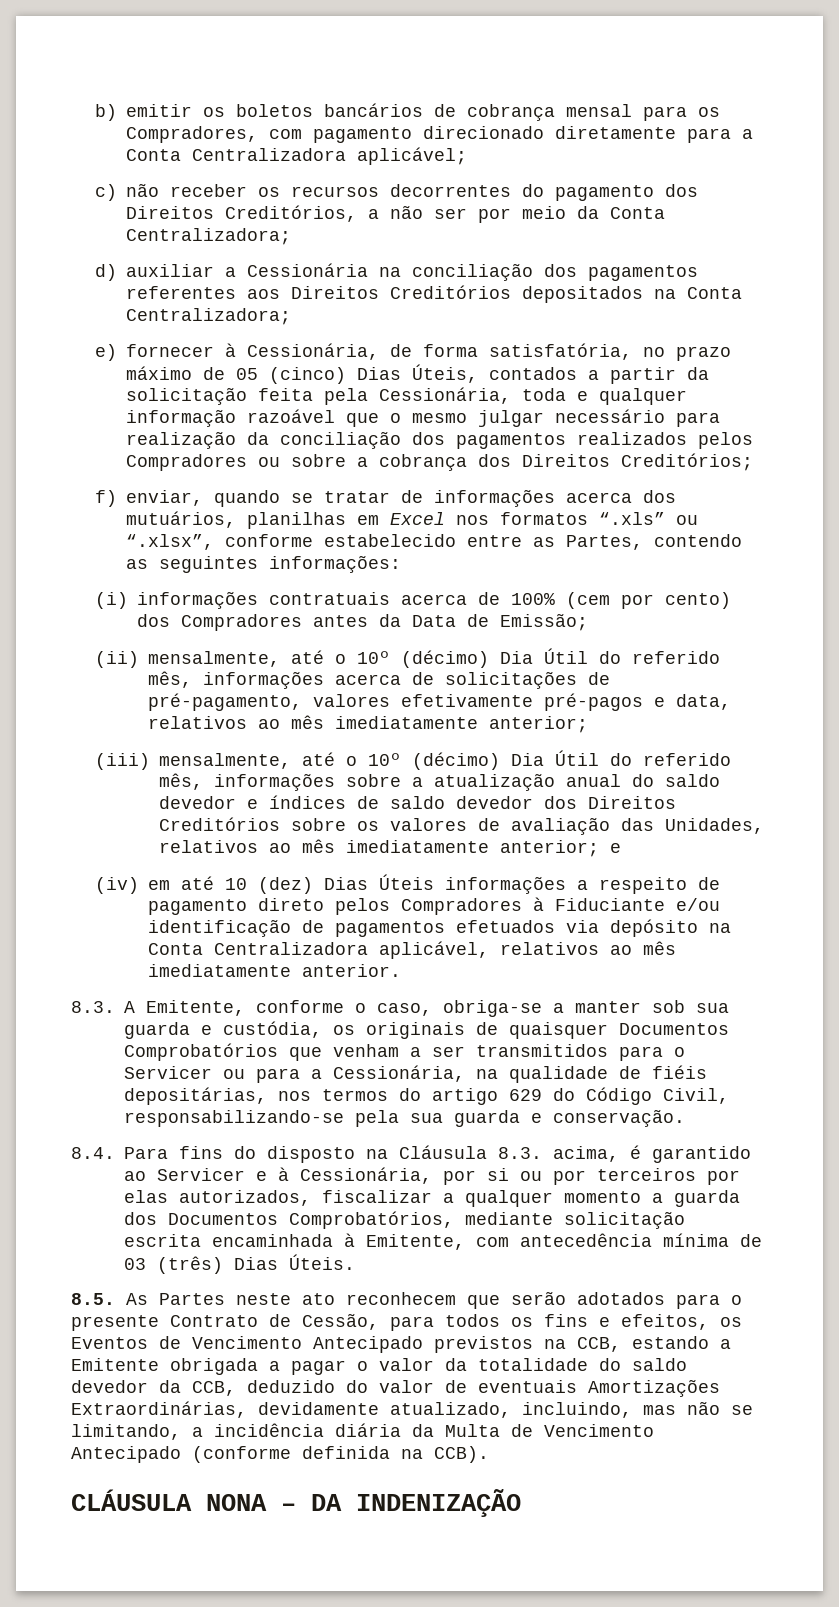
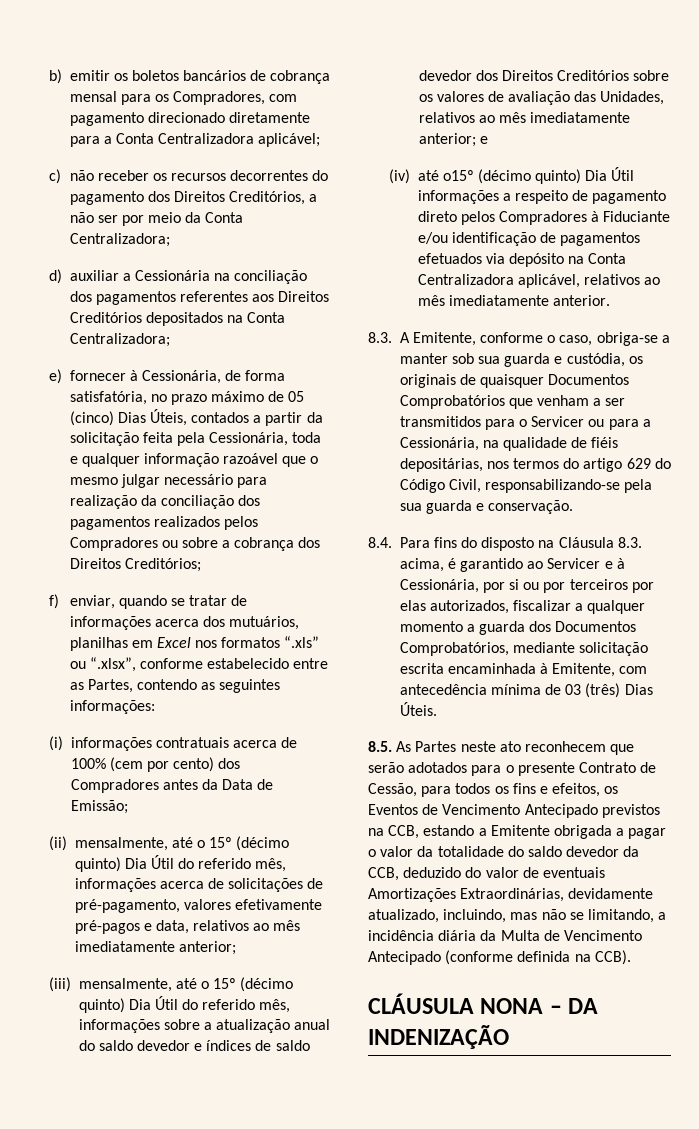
- (ii) mensalmente, até o 10º (décimo) Dia Útil do referido mês, informações acerca de solicitações de pré-pagamento, valores efetivamente pré-pagos e data, relativos ao mês imediatamente anterior;
+ (ii) mensalmente, até o 15º (décimo quinto) Dia Útil do referido mês, informações acerca de solicitações de pré-pagamento, valores efetivamente pré-pagos e data, relativos ao mês imediatamente anterior;
- (iii) mensalmente, até o 10º (décimo) Dia Útil do referido mês, informações sobre a atualização anual do saldo devedor e índices de saldo devedor dos Direitos Creditórios sobre os valores de avaliação das Unidades, relativos ao mês imediatamente anterior; e
+ (iii) mensalmente, até o 15º (décimo quinto) Dia Útil do referido mês, informações sobre a atualização anual do saldo devedor e índices de saldo devedor dos Direitos Creditórios sobre os valores de avaliação das Unidades, relativos ao mês imediatamente anterior; e
- (iv) em até 10 (dez) Dias Úteis informações a respeito de pagamento direto pelos Compradores à Fiduciante e/ou identificação de pagamentos efetuados via depósito na Conta Centralizadora aplicável, relativos ao mês imediatamente anterior.
+ (iv) até o15º (décimo quinto) Dia Útil informações a respeito de pagamento direto pelos Compradores à Fiduciante e/ou identificação de pagamentos efetuados via depósito na Conta Centralizadora aplicável, relativos ao mês imediatamente anterior.

